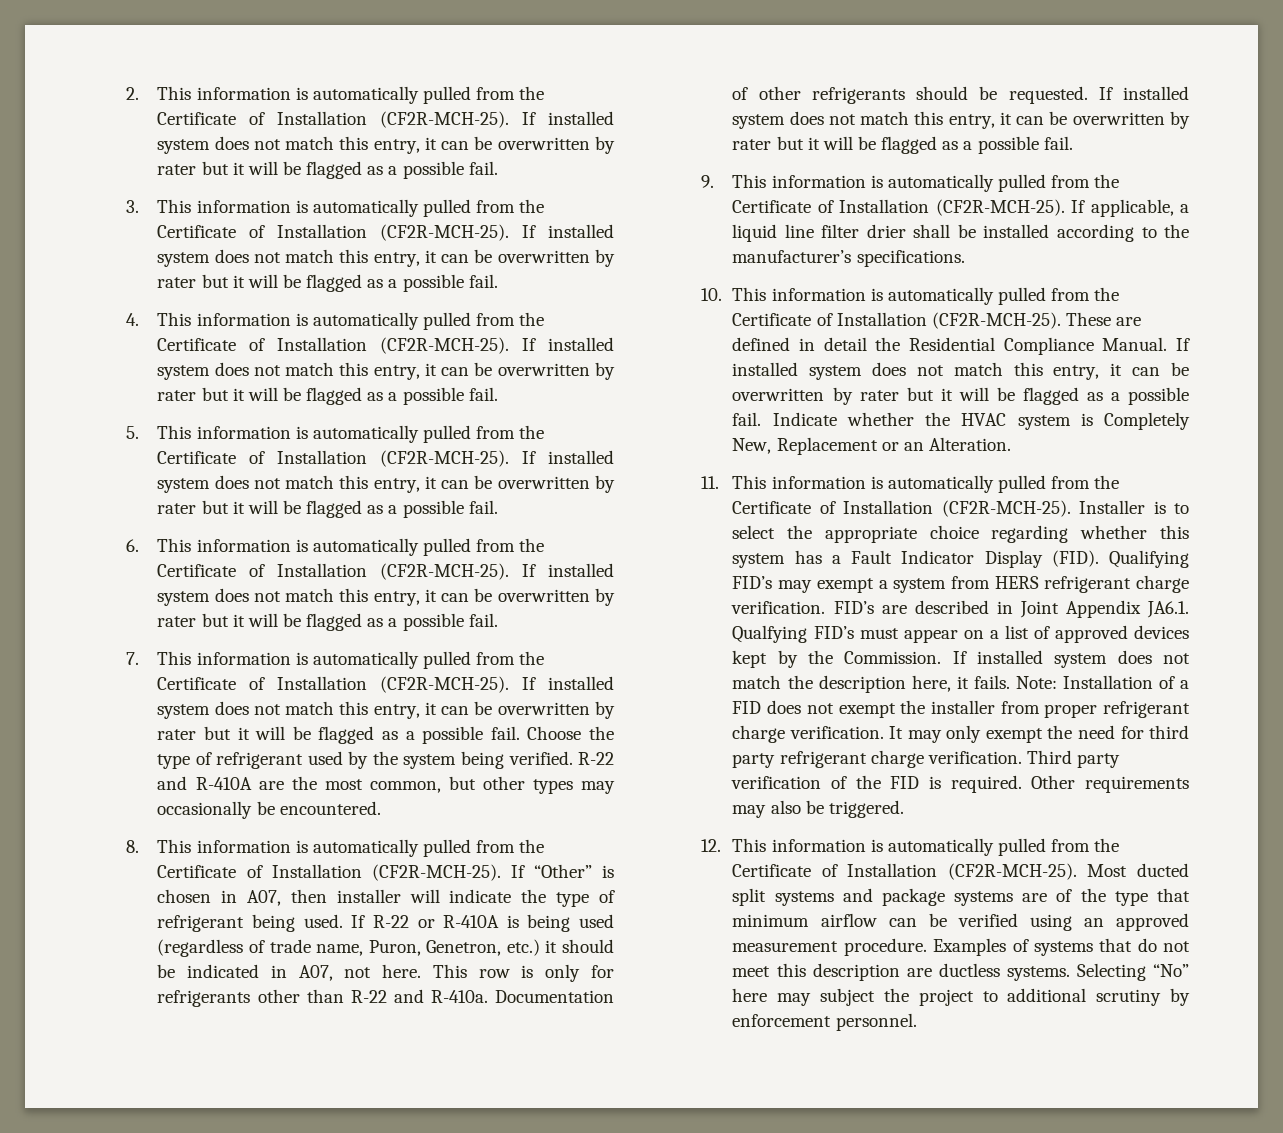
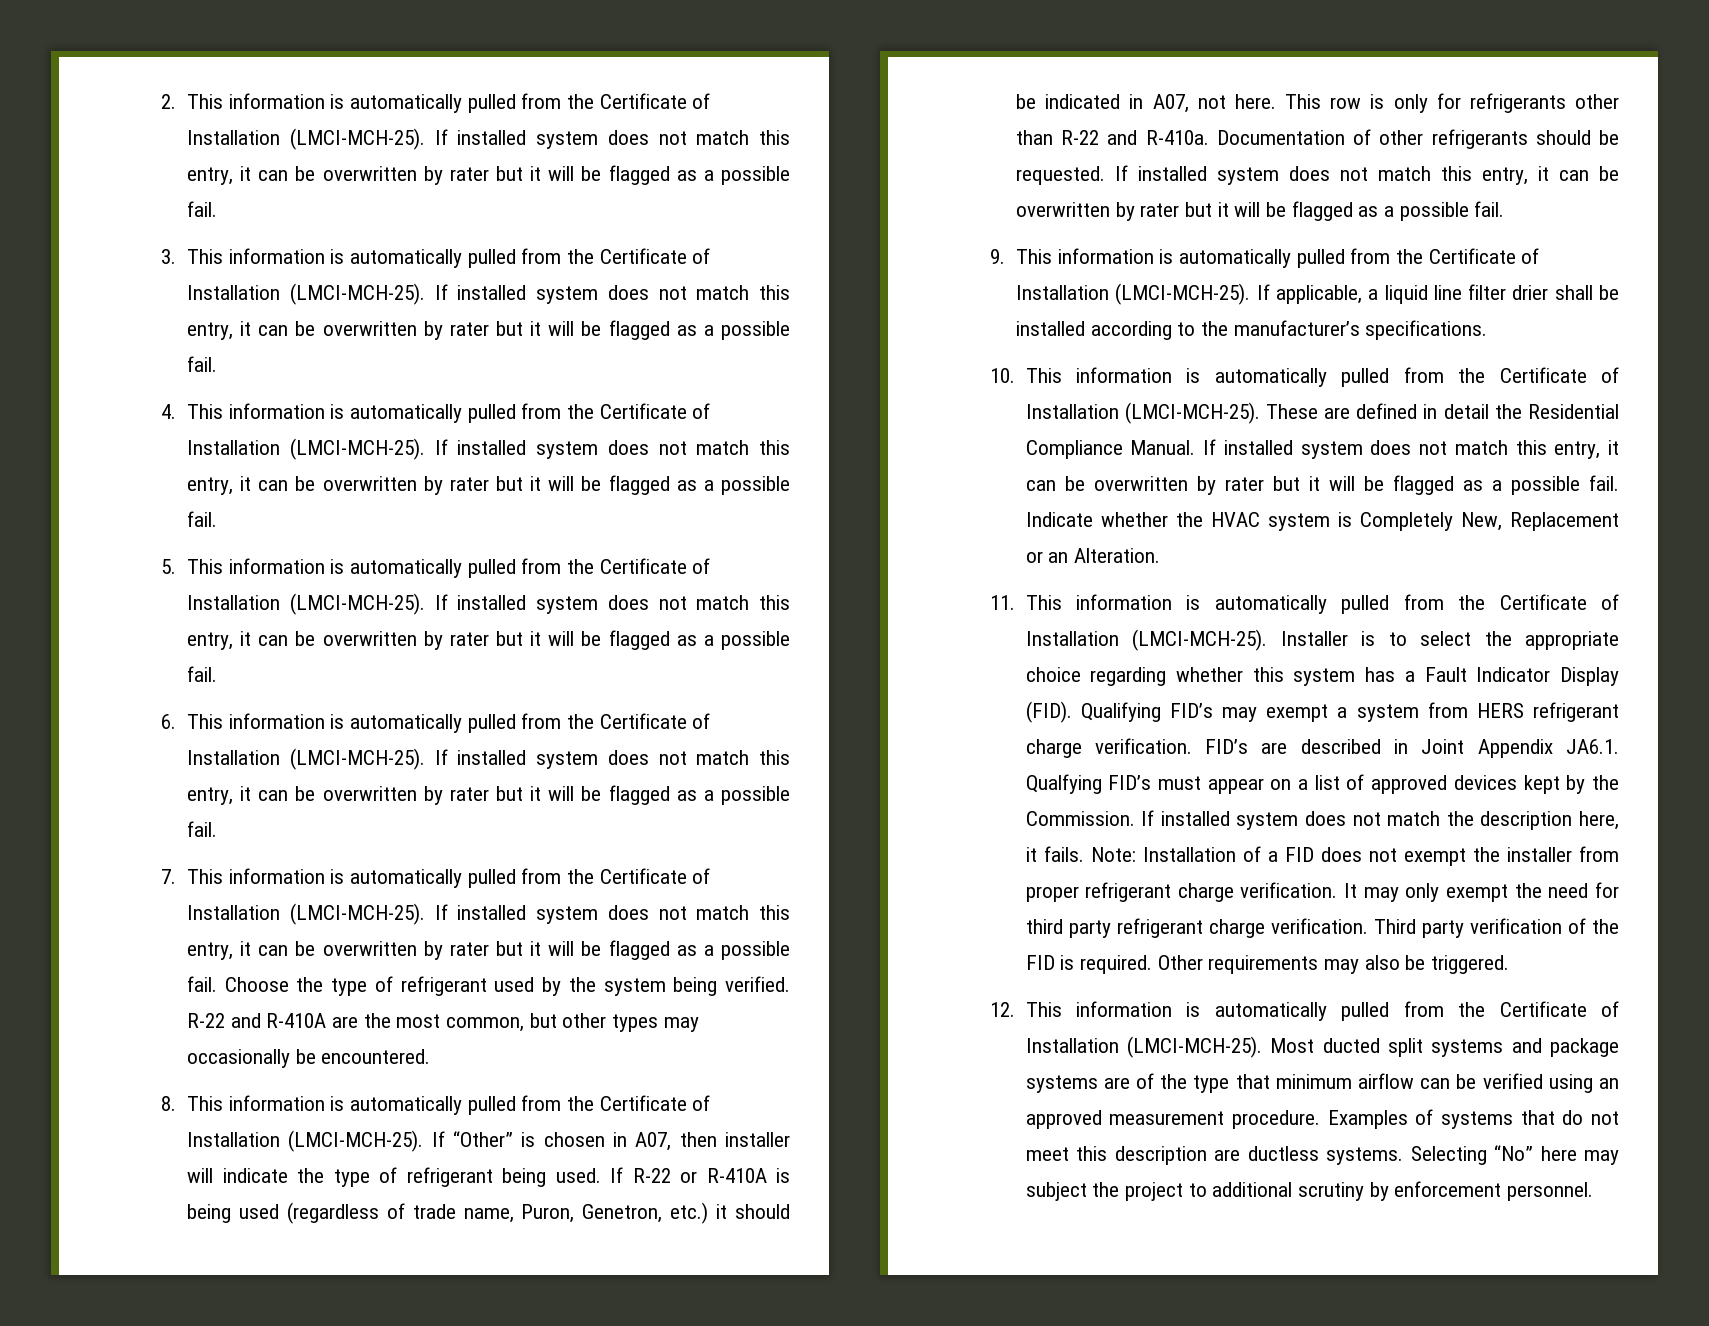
- 2. This information is automatically pulled from the Certificate of Installation (CF2R-MCH-25).
+ 2. This information is automatically pulled from the Certificate of Installation (LMCI-MCH-25).
- 3. This information is automatically pulled from the Certificate of Installation (CF2R-MCH-25).
+ 3. This information is automatically pulled from the Certificate of Installation (LMCI-MCH-25).
- 4. This information is automatically pulled from the Certificate of Installation (CF2R-MCH-25).
+ 4. This information is automatically pulled from the Certificate of Installation (LMCI-MCH-25).
- 5. This information is automatically pulled from the Certificate of Installation (CF2R-MCH-25).
+ 5. This information is automatically pulled from the Certificate of Installation (LMCI-MCH-25).
- 6. This information is automatically pulled from the Certificate of Installation (CF2R-MCH-25).
+ 6. This information is automatically pulled from the Certificate of Installation (LMCI-MCH-25).
- 7. This information is automatically pulled from the Certificate of Installation (CF2R-MCH-25).
+ 7. This information is automatically pulled from the Certificate of Installation (LMCI-MCH-25).
- 8. This information is automatically pulled from the Certificate of Installation (CF2R-MCH-25).
+ 8. This information is automatically pulled from the Certificate of Installation (LMCI-MCH-25).
- 9. This information is automatically pulled from the Certificate of Installation (CF2R-MCH-25).
+ 9. This information is automatically pulled from the Certificate of Installation (LMCI-MCH-25).
- 10. This information is automatically pulled from the Certificate of Installation (CF2R-MCH-25).
+ 10. This information is automatically pulled from the Certificate of Installation (LMCI-MCH-25).
- 11. This information is automatically pulled from the Certificate of Installation (CF2R-MCH-25).
+ 11. This information is automatically pulled from the Certificate of Installation (LMCI-MCH-25).
- 12. This information is automatically pulled from the Certificate of Installation (CF2R-MCH-25).
+ 12. This information is automatically pulled from the Certificate of Installation (LMCI-MCH-25).

